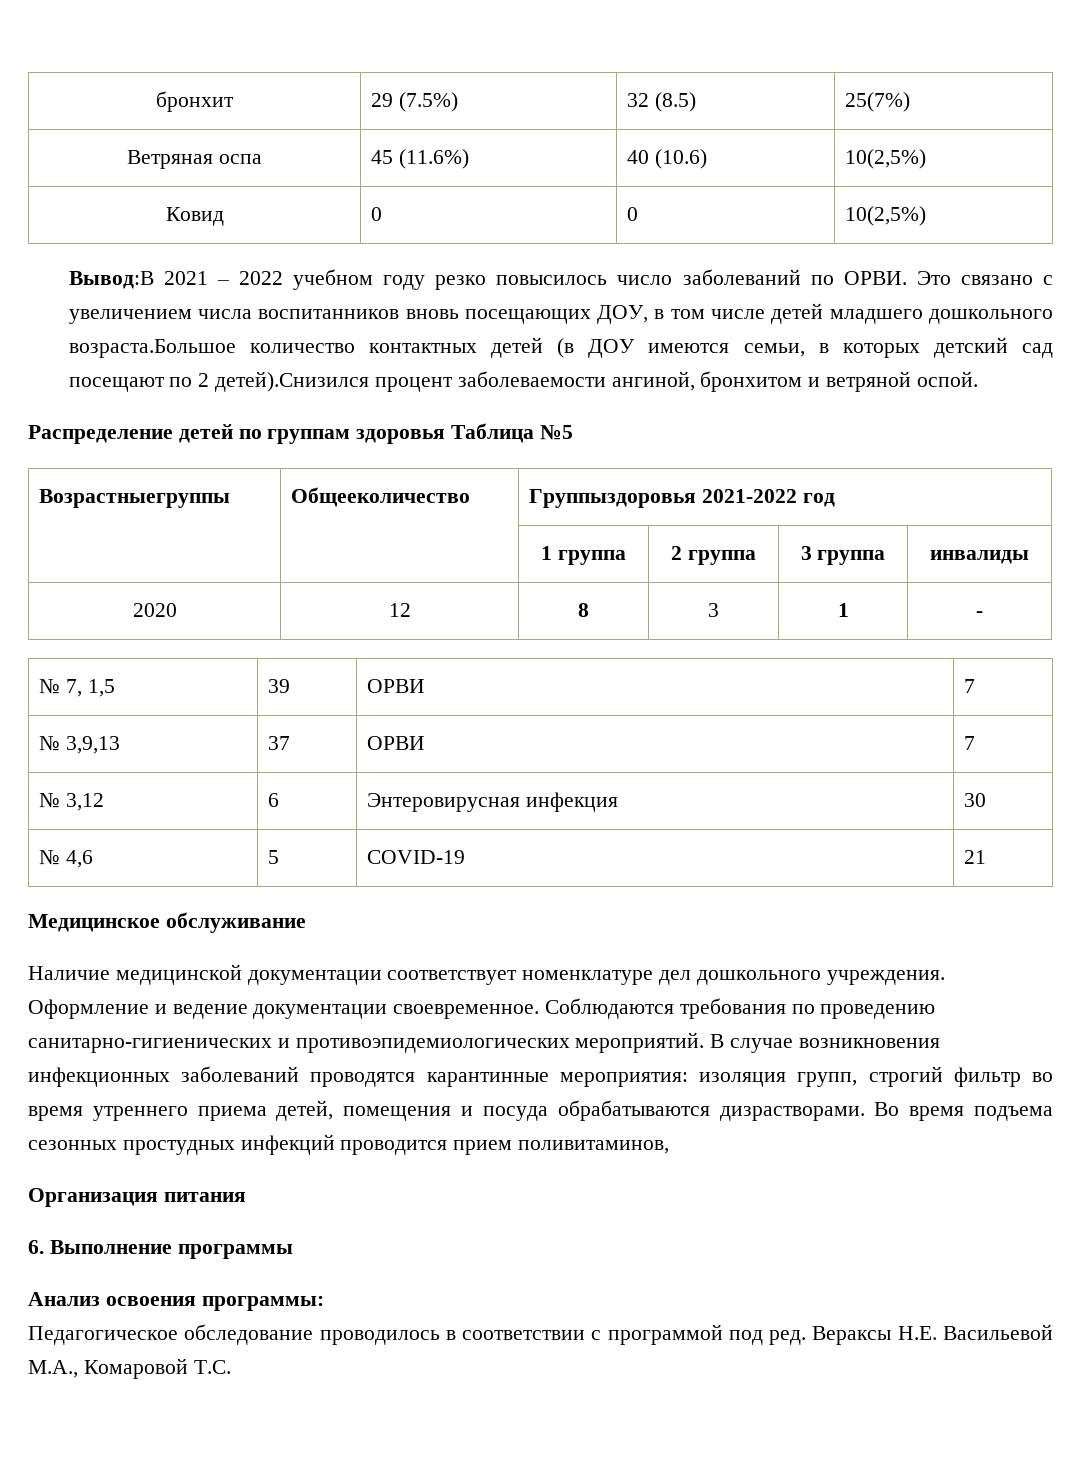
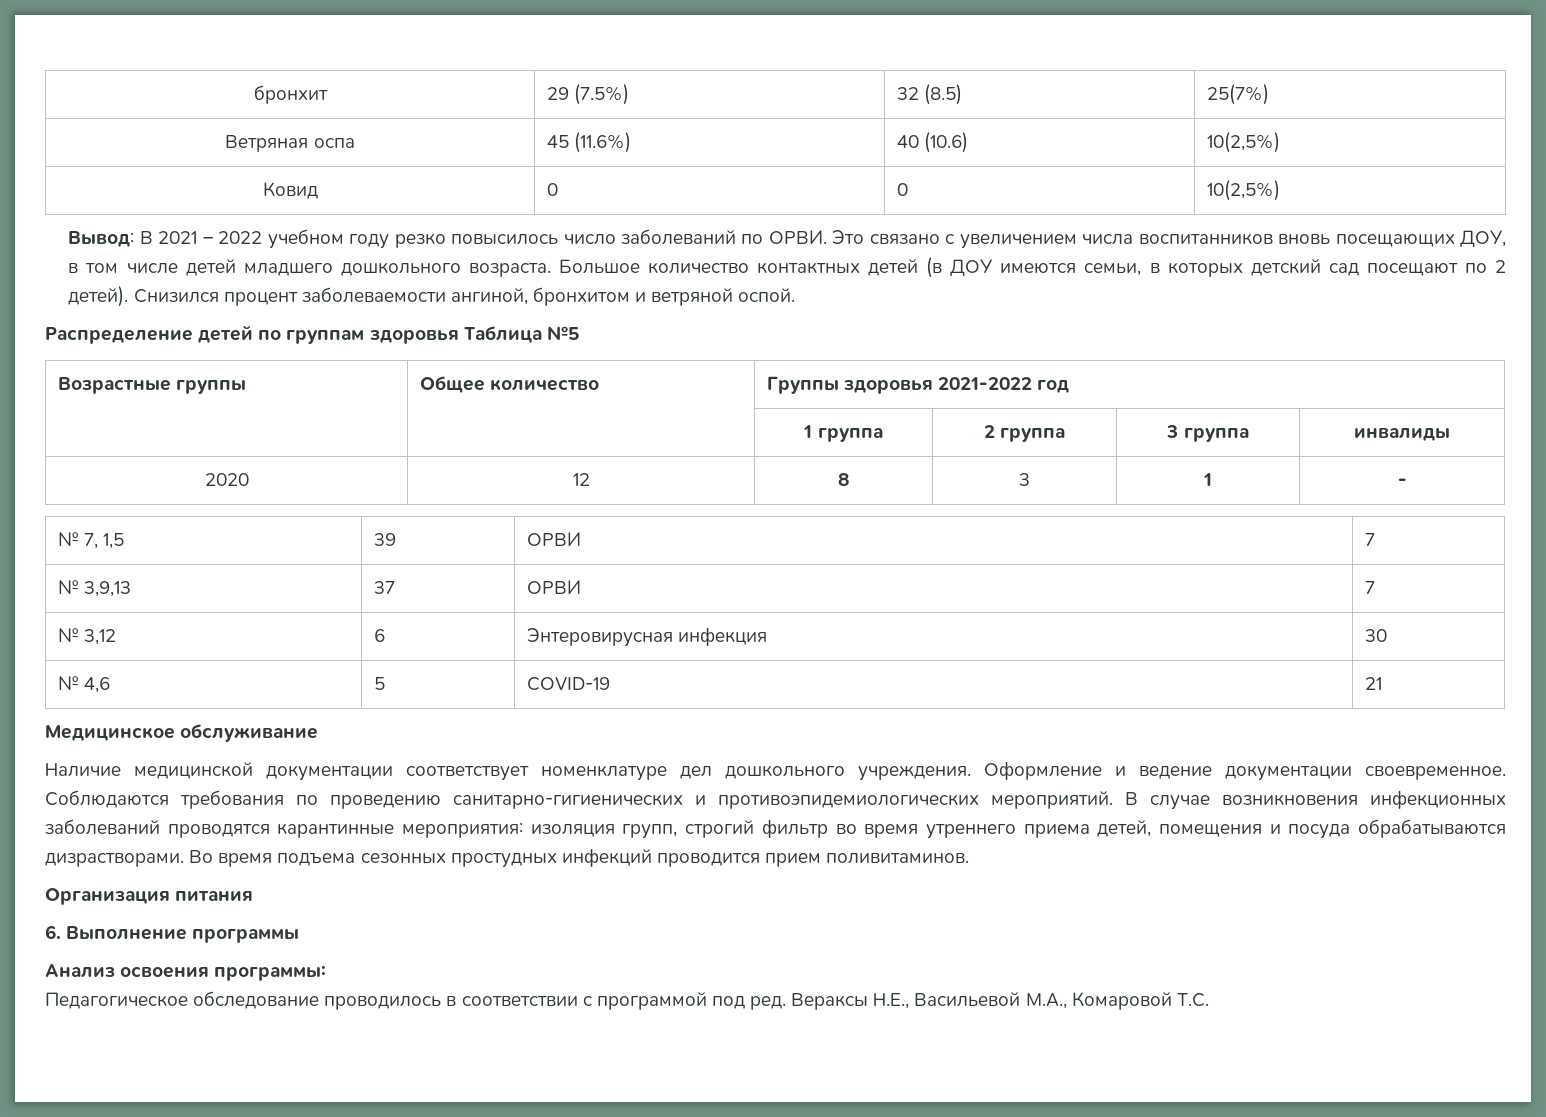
- Вывод:В 2021 – 2022 учебном году резко повысилось число заболеваний по ОРВИ.
+ Вывод: В 2021 – 2022 учебном году резко повысилось число заболеваний по ОРВИ.
- Это связано с увеличением числа воспитанников вновь посещающих ДОУ, в том числе детей младшего дошкольного возраста.Большое количество контактных детей (в ДОУ имеются семьи, в которых детский сад посещают по 2 детей).Снизился процент заболеваемости ангиной, бронхитом и ветряной оспой.
+ Это связано с увеличением числа воспитанников вновь посещающих ДОУ, в том числе детей младшего дошкольного возраста. Большое количество контактных детей (в ДОУ имеются семьи, в которых детский сад посещают по 2 детей). Снизился процент заболеваемости ангиной, бронхитом и ветряной оспой.
- Возрастныегруппы | Общееколичество | Группыздоровья 2021-2022 год
+ Возрастные группы | Общее количество | Группы здоровья 2021-2022 год
- Во время подъема сезонных простудных инфекций проводится прием поливитаминов,
+ Во время подъема сезонных простудных инфекций проводится прием поливитаминов.
- Вераксы Н.Е. Васильевой М.А., Комаровой Т.С.
+ Вераксы Н.Е., Васильевой М.А., Комаровой Т.С.

